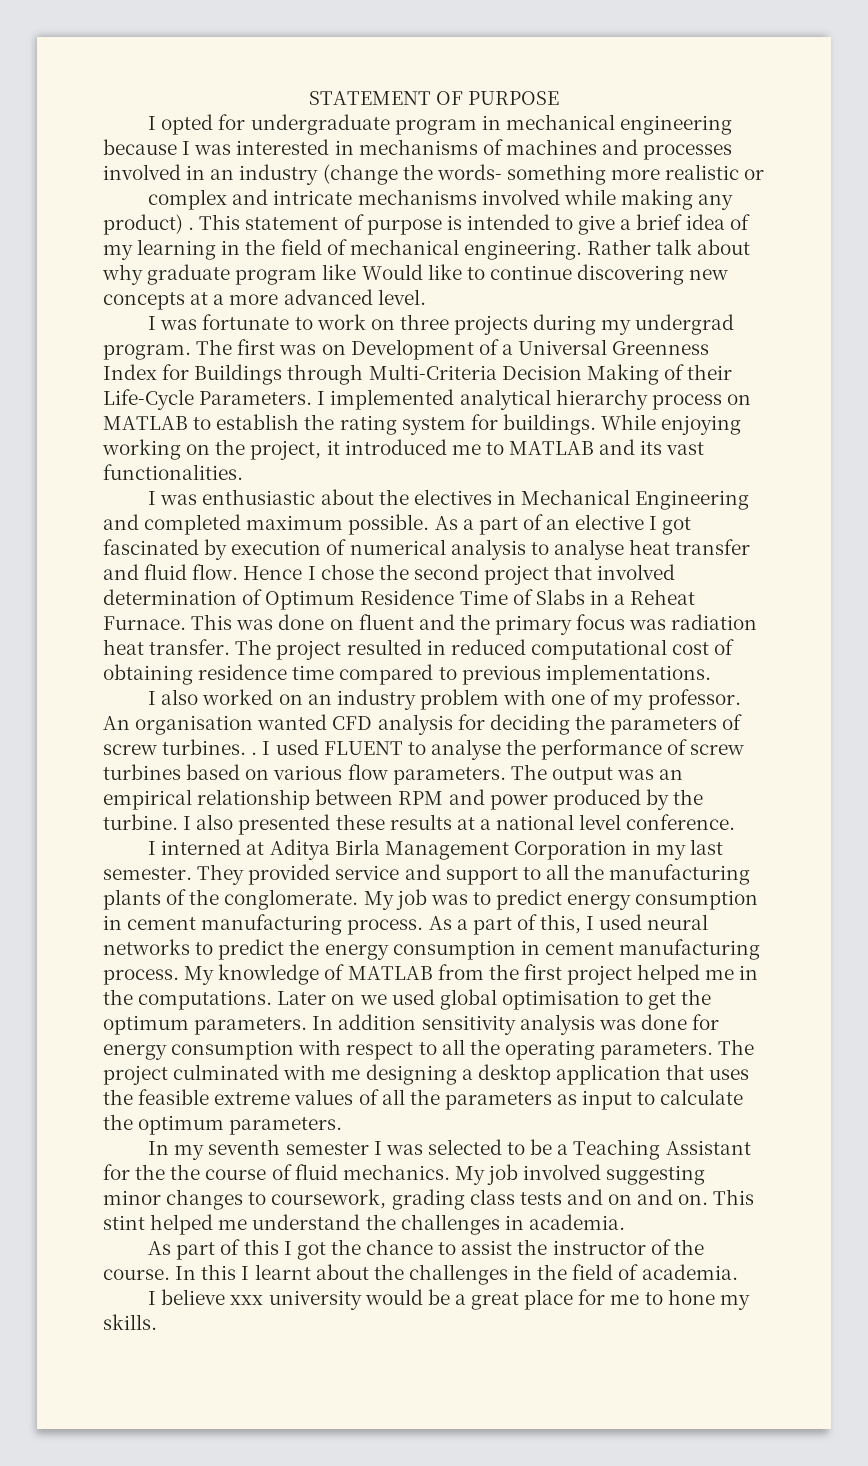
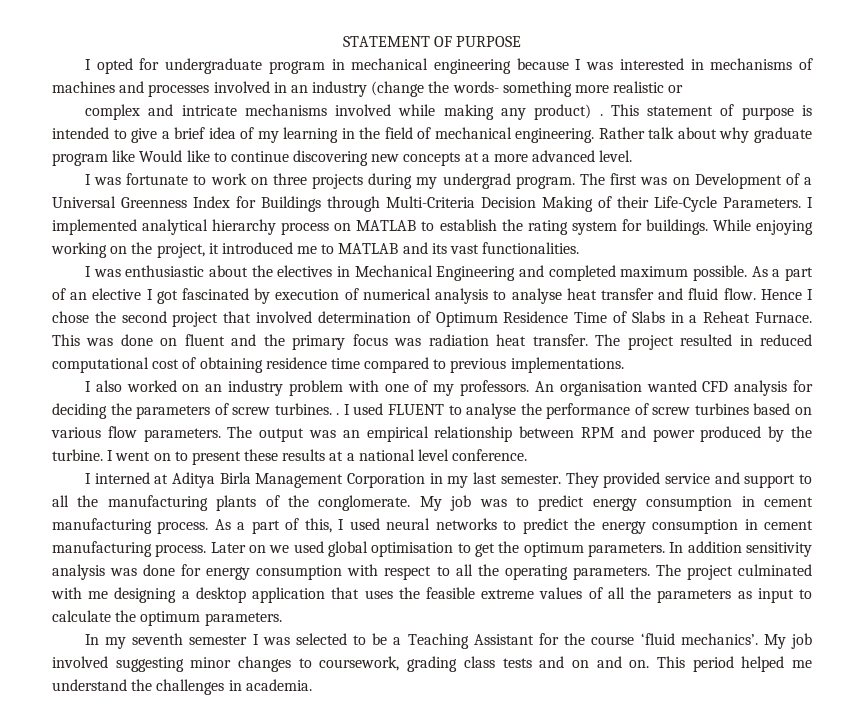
- I also worked on an industry problem with one of my professor.
+ I also worked on an industry problem with one of my professors.
- I also presented these results at a national level conference.
+ I went on to present these results at a national level conference.
- My knowledge of MATLAB from the first project helped me in the computations.
- In my seventh semester I was selected to be a Teaching Assistant for the the course of fluid mechanics.
+ In my seventh semester I was selected to be a Teaching Assistant for the course ‘fluid mechanics’.
- This stint helped me understand the challenges in academia.
+ This period helped me understand the challenges in academia.
- As part of this I got the chance to assist the instructor of the course. In this I learnt about the challenges in the field of academia.
- I believe xxx university would be a great place for me to hone my skills.

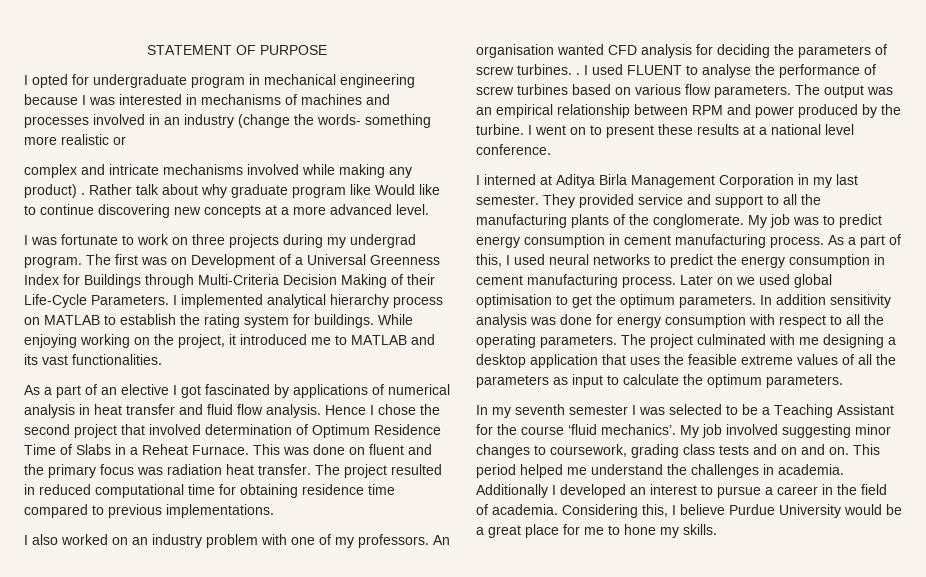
- This statement of purpose is intended to give a brief idea of my learning in the field of mechanical engineering.
- I was enthusiastic about the electives in Mechanical Engineering and completed maximum possible. As a part of an elective I got fascinated by execution of numerical analysis to analyse heat transfer and fluid flow.
+ As a part of an elective I got fascinated by applications of numerical analysis in heat transfer and fluid flow analysis.
- The project resulted in reduced computational cost of obtaining residence time compared to previous implementations.
+ The project resulted in reduced computational time for obtaining residence time compared to previous implementations.
+ Additionally I developed an interest to pursue a career in the field of academia. Considering this, I believe Purdue University would be a great place for me to hone my skills.

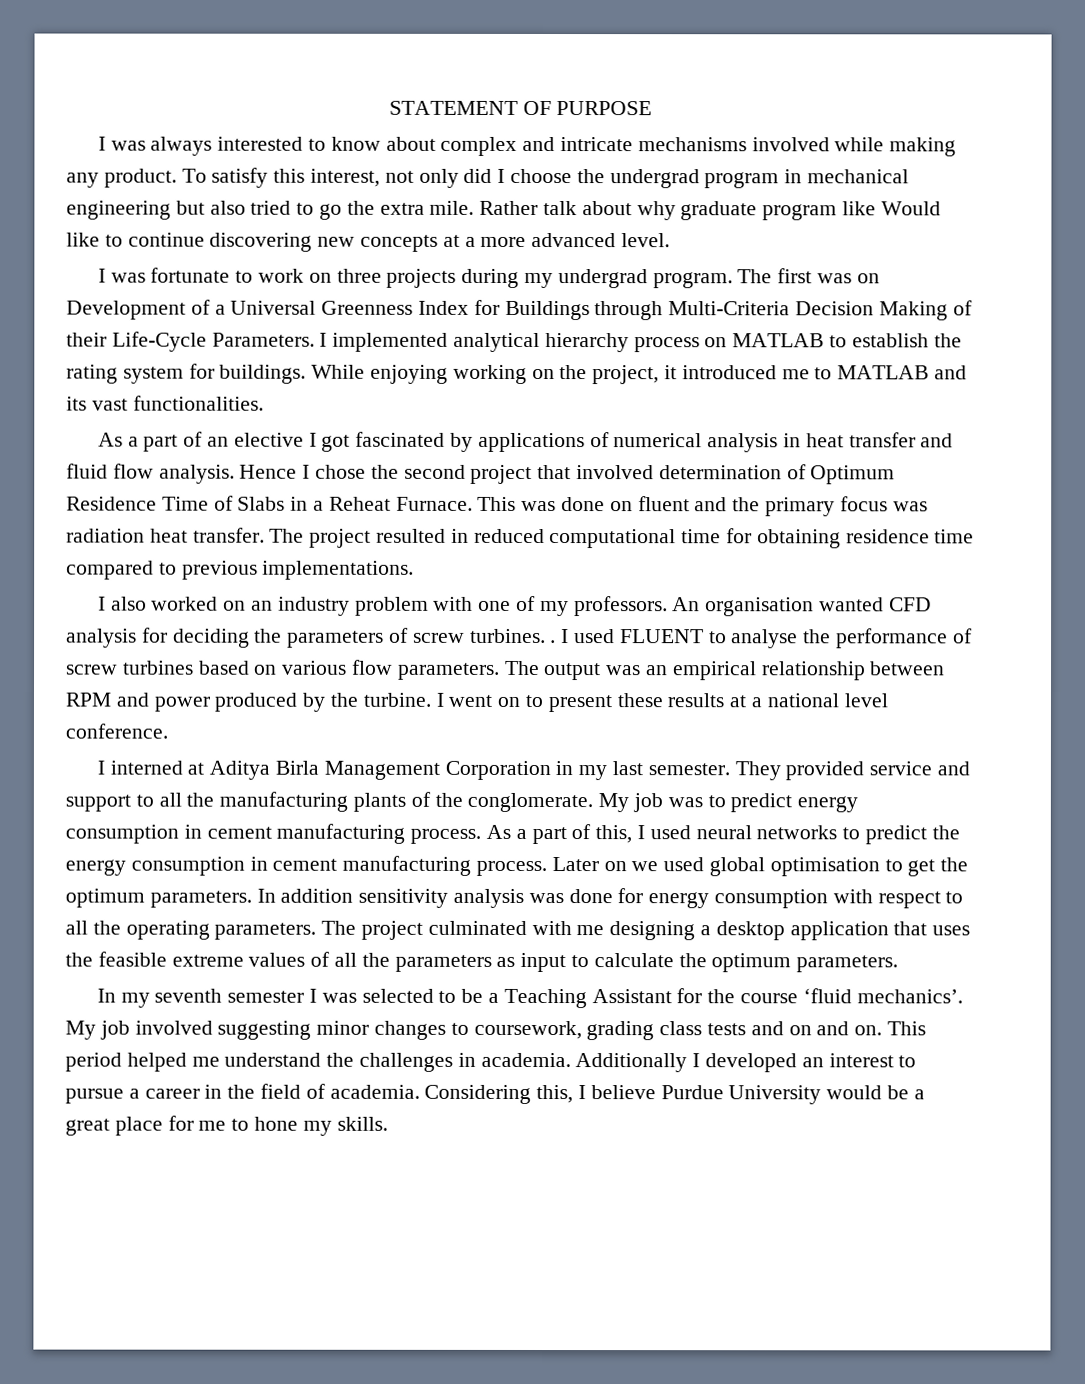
- I opted for undergraduate program in mechanical engineering because I was interested in mechanisms of machines and processes involved in an industry (change the words- something more realistic or
- complex and intricate mechanisms involved while making any product) .
+ I was always interested to know about complex and intricate mechanisms involved while making any product. To satisfy this interest, not only did I choose the undergrad program in mechanical engineering but also tried to go the extra mile.

